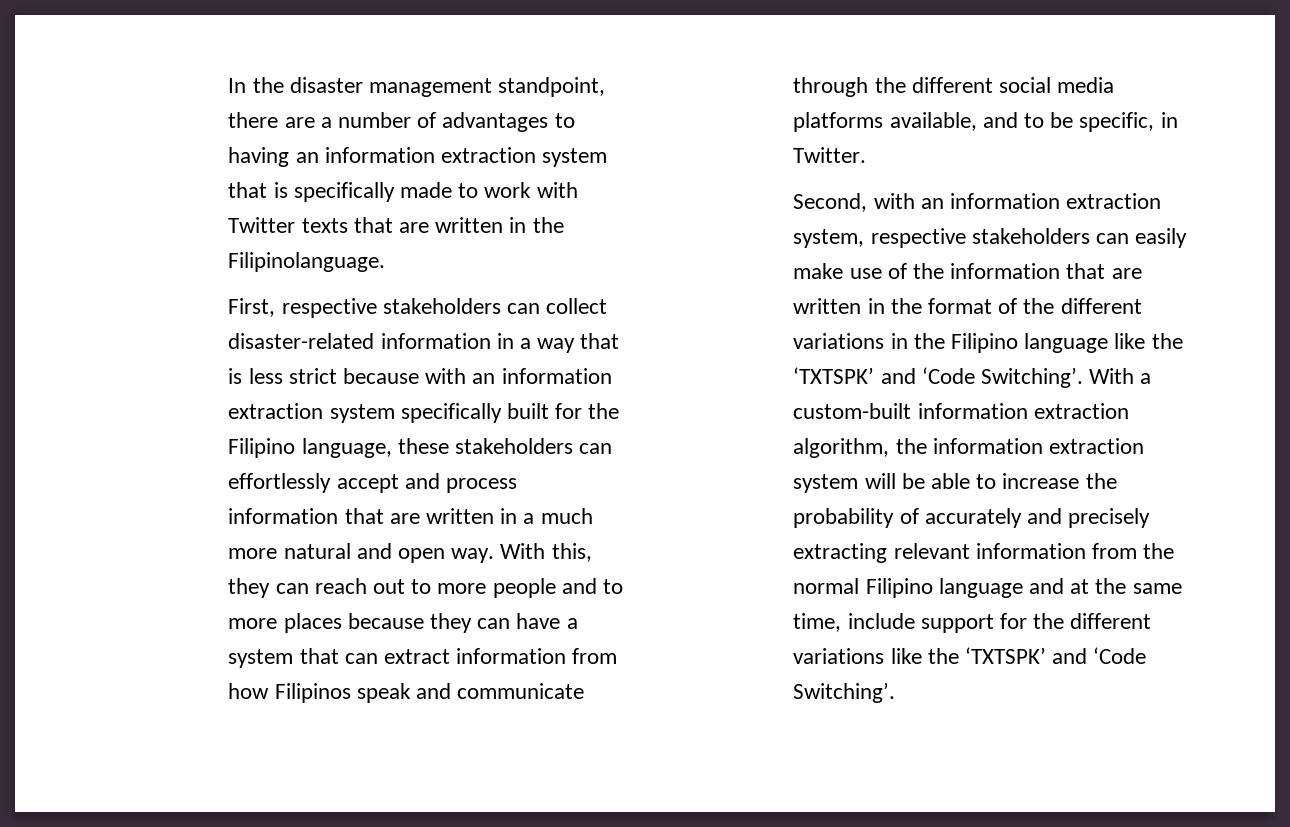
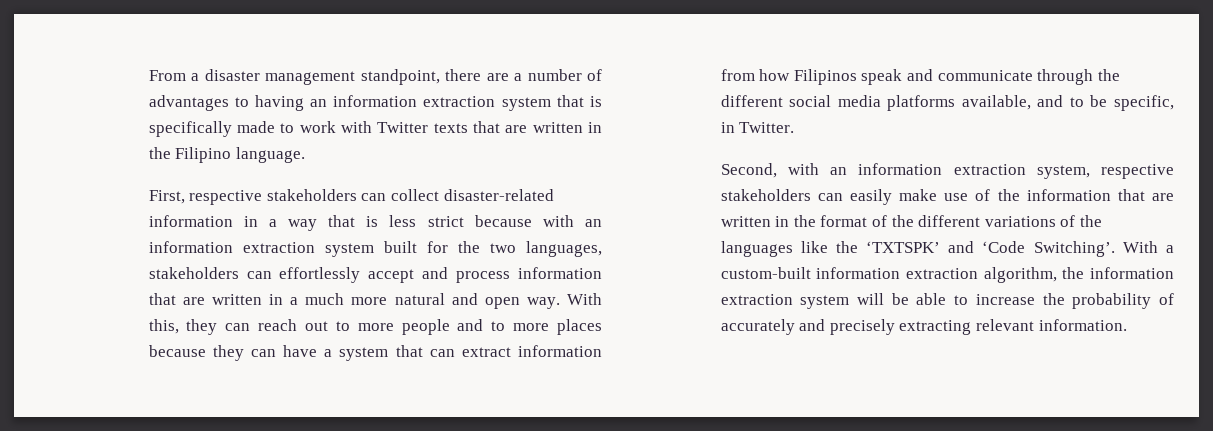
- In the disaster management standpoint, there are a number of advantages to having an information extraction system that is specifically made to work with Twitter texts that are written in the Filipinolanguage.
+ From a disaster management standpoint, there are a number of advantages to having an information extraction system that is specifically made to work with Twitter texts that are written in the Filipino language.
- First, respective stakeholders can collect disaster-related information in a way that is less strict because with an information extraction system specifically built for the Filipino language, these stakeholders can effortlessly accept and process information that are written in a much more natural and open way.
+ First, respective stakeholders can collect disaster-related information in a way that is less strict because with an information extraction system built for the two languages, stakeholders can effortlessly accept and process information that are written in a much more natural and open way.
- Second, with an information extraction system, respective stakeholders can easily make use of the information that are written in the format of the different variations in the Filipino language like the ‘TXTSPK’ and ‘Code Switching’.
+ Second, with an information extraction system, respective stakeholders can easily make use of the information that are written in the format of the different variations of the languages like the ‘TXTSPK’ and ‘Code Switching’.
- With a custom-built information extraction algorithm, the information extraction system will be able to increase the probability of accurately and precisely extracting relevant information from the normal Filipino language and at the same time, include support for the different variations like the ‘TXTSPK’ and ‘Code Switching’.
+ With a custom-built information extraction algorithm, the information extraction system will be able to increase the probability of accurately and precisely extracting relevant information.

